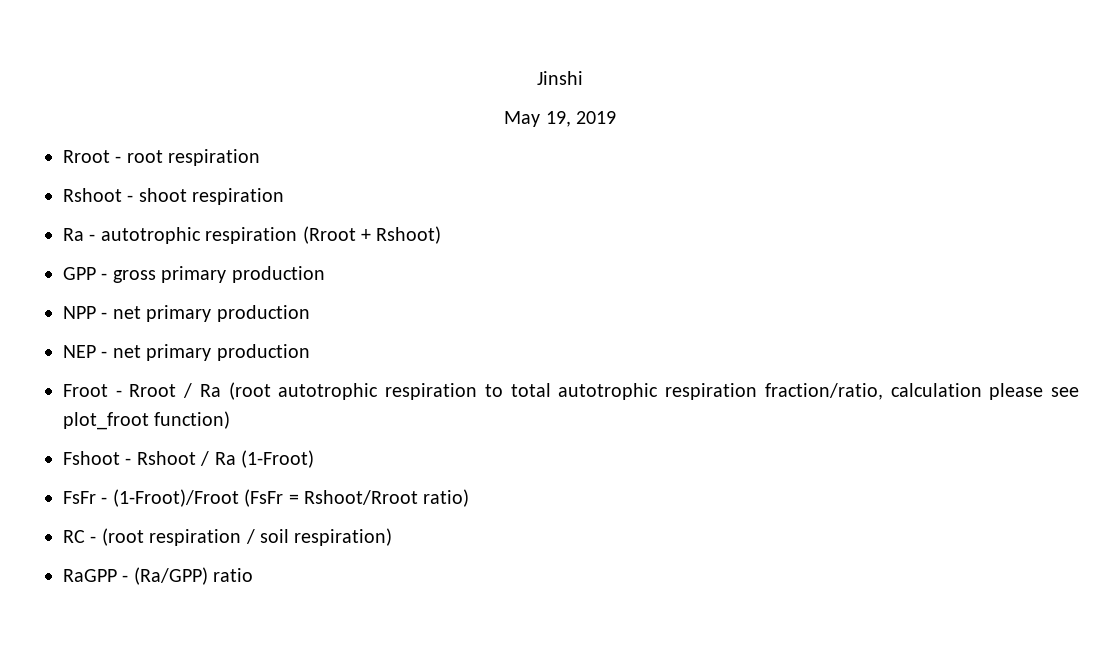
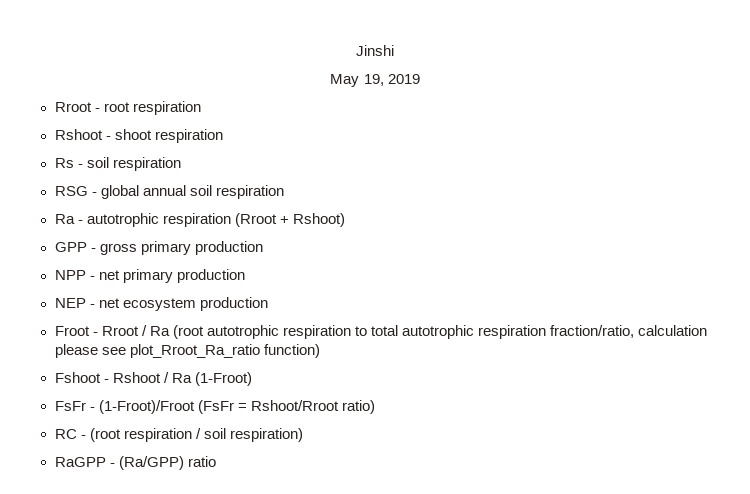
+ Rs - soil respiration
+ RSG - global annual soil respiration
- NEP - net primary production
+ NEP - net ecosystem production
- Froot - Rroot / Ra (root autotrophic respiration to total autotrophic respiration fraction/ratio, calculation please see plot_froot function)
+ Froot - Rroot / Ra (root autotrophic respiration to total autotrophic respiration fraction/ratio, calculation please see plot_Rroot_Ra_ratio function)

